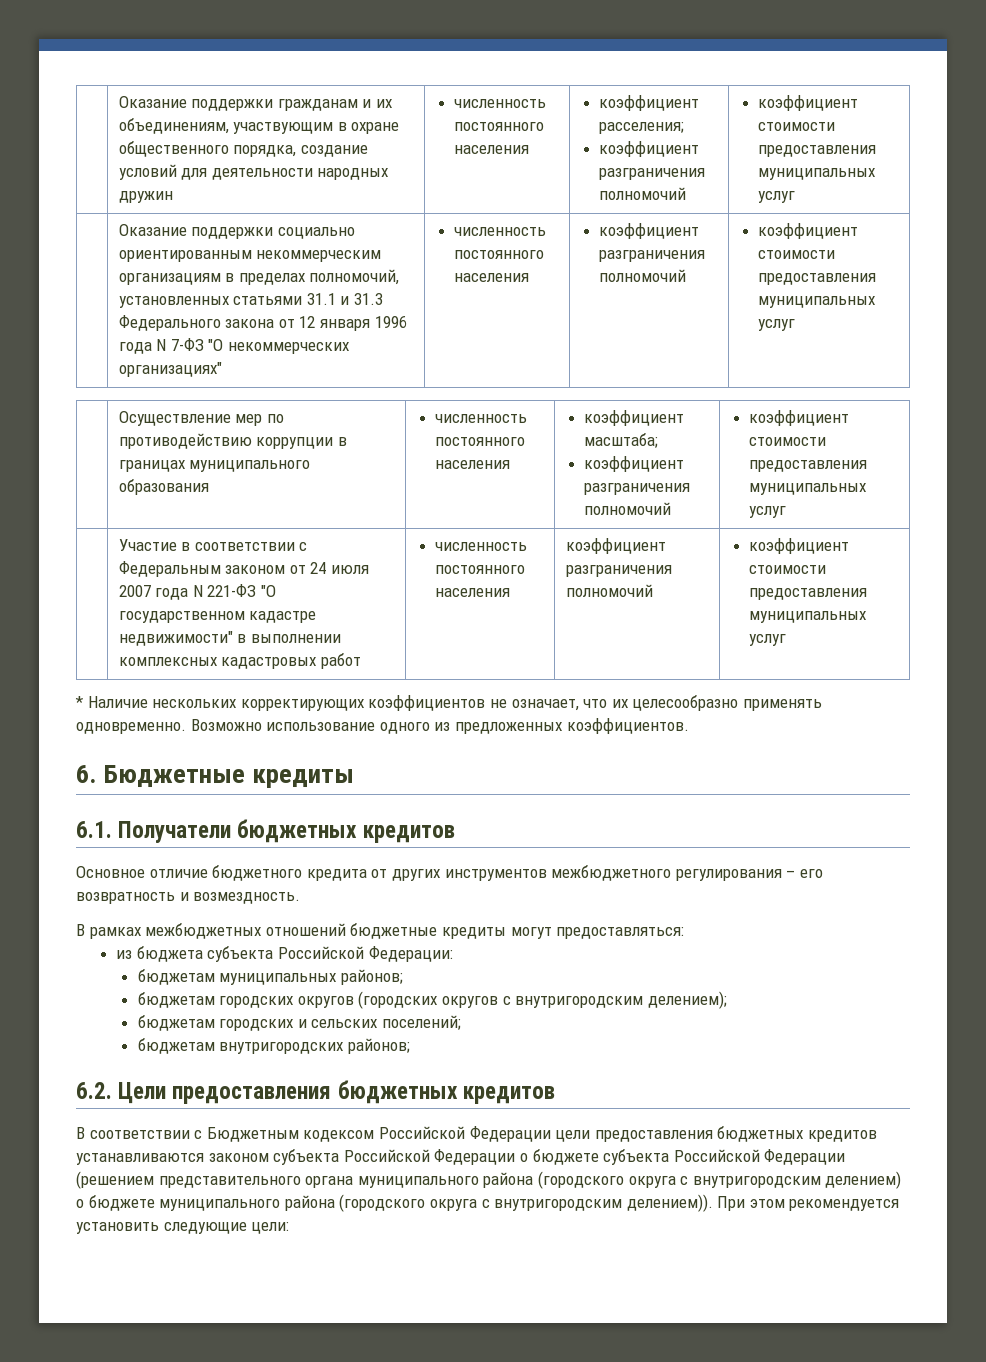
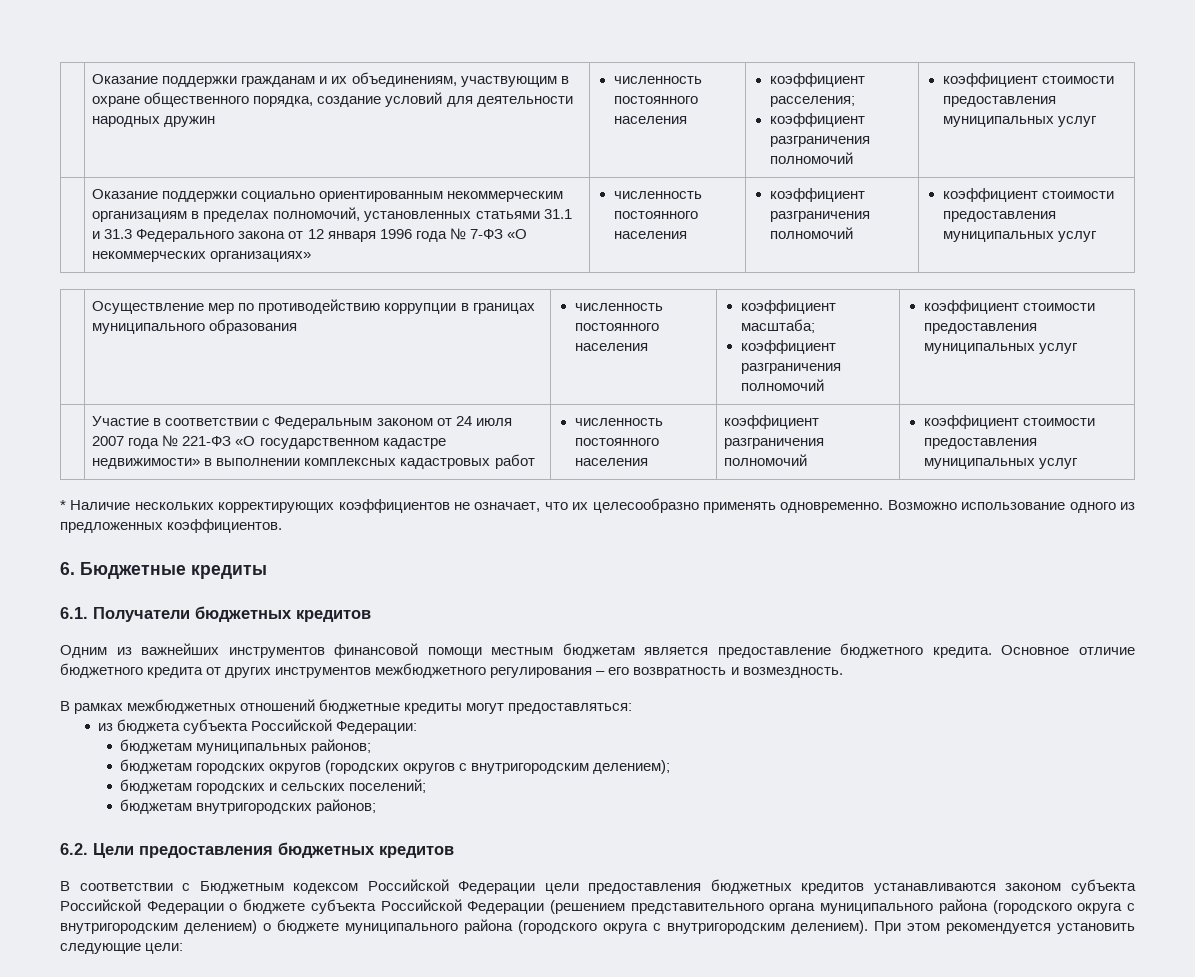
- | Оказание поддержки социально ориентированным некоммерческим организациям в пределах полномочий, установленных статьями 31.1 и 31.3 Федерального закона от 12 января 1996 года N 7-ФЗ "О некоммерческих организациях" | численность постоянного населения | коэффициент разграничения полномочий | коэффициент стоимости предоставления муниципальных услуг
+ | Оказание поддержки социально ориентированным некоммерческим организациям в пределах полномочий, установленных статьями 31.1 и 31.3 Федерального закона от 12 января 1996 года № 7-ФЗ «О некоммерческих организациях» | численность постоянного населения | коэффициент разграничения полномочий | коэффициент стоимости предоставления муниципальных услуг
- | Участие в соответствии с Федеральным законом от 24 июля 2007 года N 221-ФЗ "О государственном кадастре недвижимости" в выполнении комплексных кадастровых работ | численность постоянного населения | коэффициент разграничения полномочий | коэффициент стоимости предоставления муниципальных услуг
+ | Участие в соответствии с Федеральным законом от 24 июля 2007 года № 221-ФЗ «О государственном кадастре недвижимости» в выполнении комплексных кадастровых работ | численность постоянного населения | коэффициент разграничения полномочий | коэффициент стоимости предоставления муниципальных услуг
+ Одним из важнейших инструментов финансовой помощи местным бюджетам является предоставление бюджетного кредита.
- В соответствии с Бюджетным кодексом Российской Федерации цели предоставления бюджетных кредитов устанавливаются законом субъекта Российской Федерации о бюджете субъекта Российской Федерации (решением представительного органа муниципального района (городского округа с внутригородским делением) о бюджете муниципального района (городского округа с внутригородским делением)).
+ В соответствии с Бюджетным кодексом Российской Федерации цели предоставления бюджетных кредитов устанавливаются законом субъекта Российской Федерации о бюджете субъекта Российской Федерации (решением представительного органа муниципального района (городского округа с внутригородским делением) о бюджете муниципального района (городского округа с внутригородским делением).

